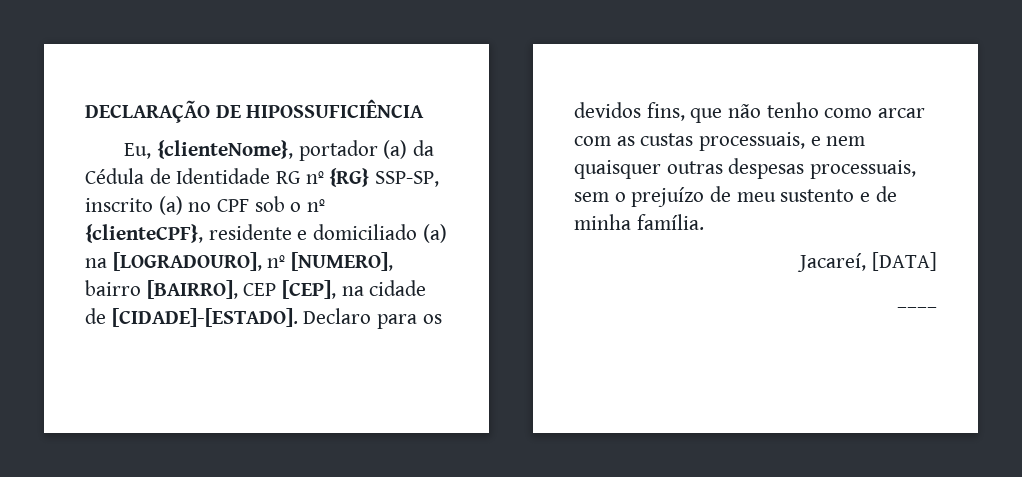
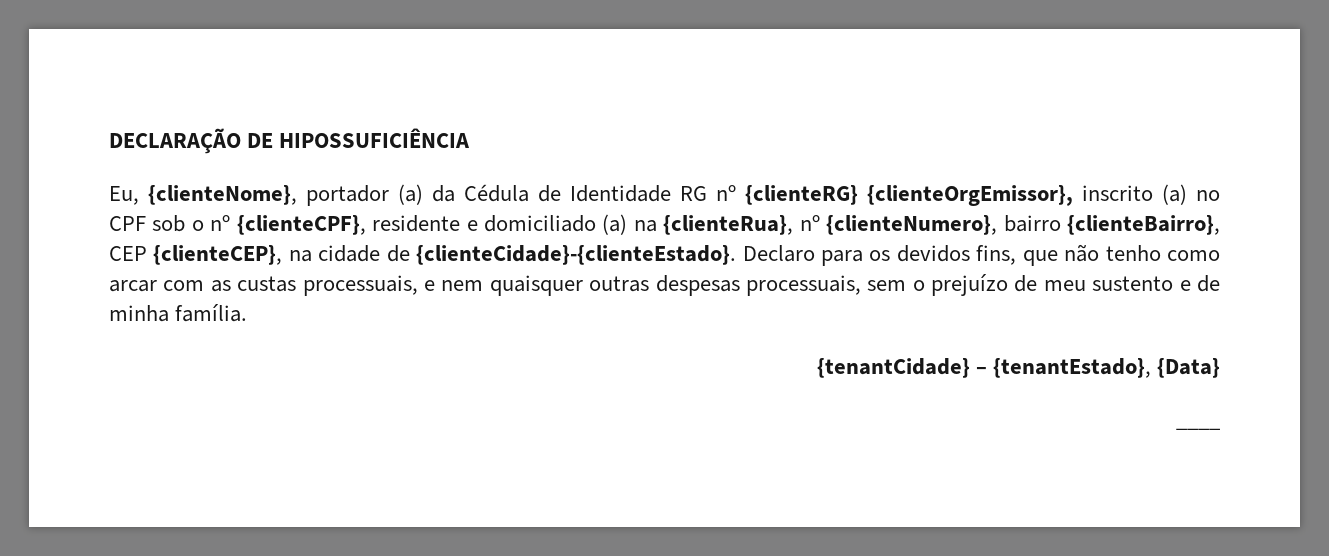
- Eu, {clienteNome}, portador (a) da Cédula de Identidade RG nº {RG} SSP-SP, inscrito (a) no CPF sob o nº {clienteCPF}, residente e domiciliado (a) na [LOGRADOURO], nº [NUMERO], bairro [BAIRRO], CEP [CEP], na cidade de [CIDADE]-[ESTADO].
+ Eu, {clienteNome}, portador (a) da Cédula de Identidade RG nº {clienteRG} {clienteOrgEmissor}, inscrito (a) no CPF sob o nº {clienteCPF}, residente e domiciliado (a) na {clienteRua}, nº {clienteNumero}, bairro {clienteBairro}, CEP {clienteCEP}, na cidade de {clienteCidade}-{clienteEstado}.
- Jacareí, [DATA]
+ {tenantCidade} – {tenantEstado}, {Data}

